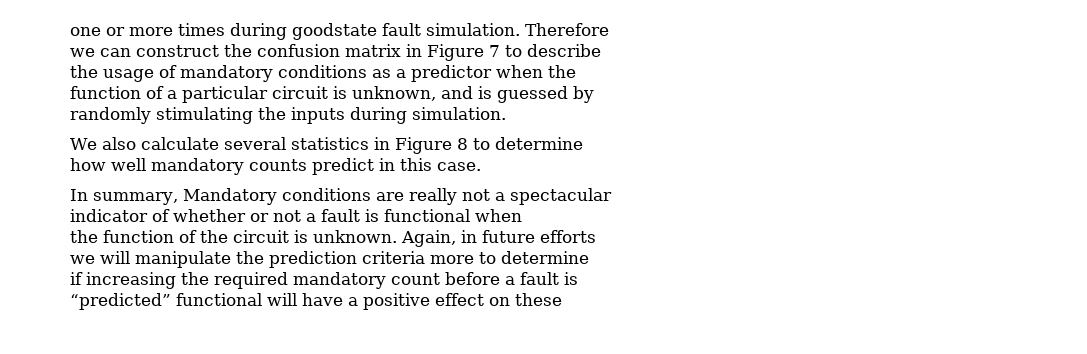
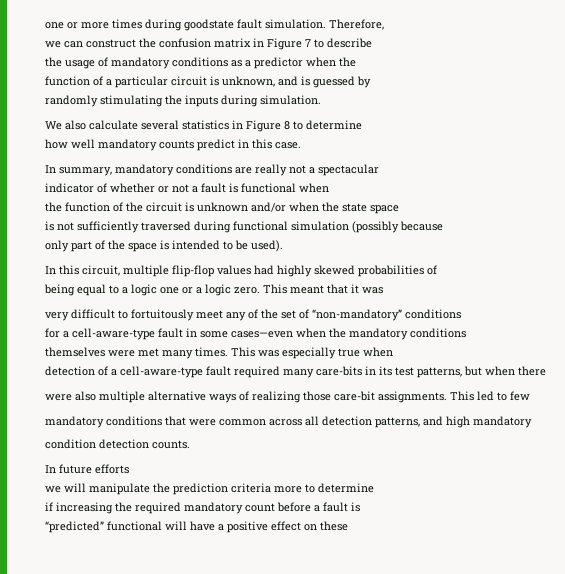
- Therefore
+ Therefore,
- In summary, Mandatory conditions are really not a spectacular
+ In summary, mandatory conditions are really not a spectacular
- the function of the circuit is unknown. Again, in future efforts
+ the function of the circuit is unknown and/or when the state space
+ is not sufficiently traversed during functional simulation (possibly because
+ only part of the space is intended to be used).
+ In this circuit, multiple flip-flop values had highly skewed probabilities of
+ being equal to a logic one or a logic zero. This meant that it was
+ very difficult to fortuitously meet any of the set of “non-mandatory” conditions
+ for a cell-aware-type fault in some cases—even when the mandatory conditions
+ themselves were met many times. This was especially true when
+ detection of a cell-aware-type fault required many care-bits in its test patterns, but when there
+ were also multiple alternative ways of realizing those care-bit assignments. This led to few
+ mandatory conditions that were common across all detection patterns, and high mandatory
+ condition detection counts.
+ In future efforts

